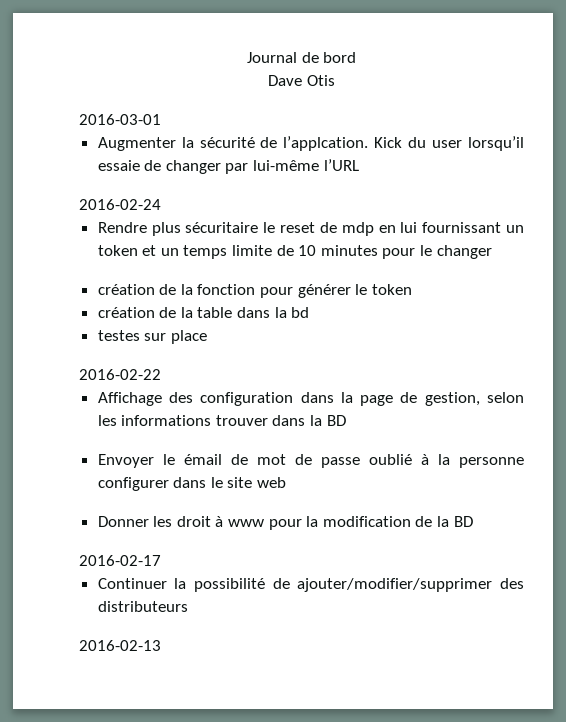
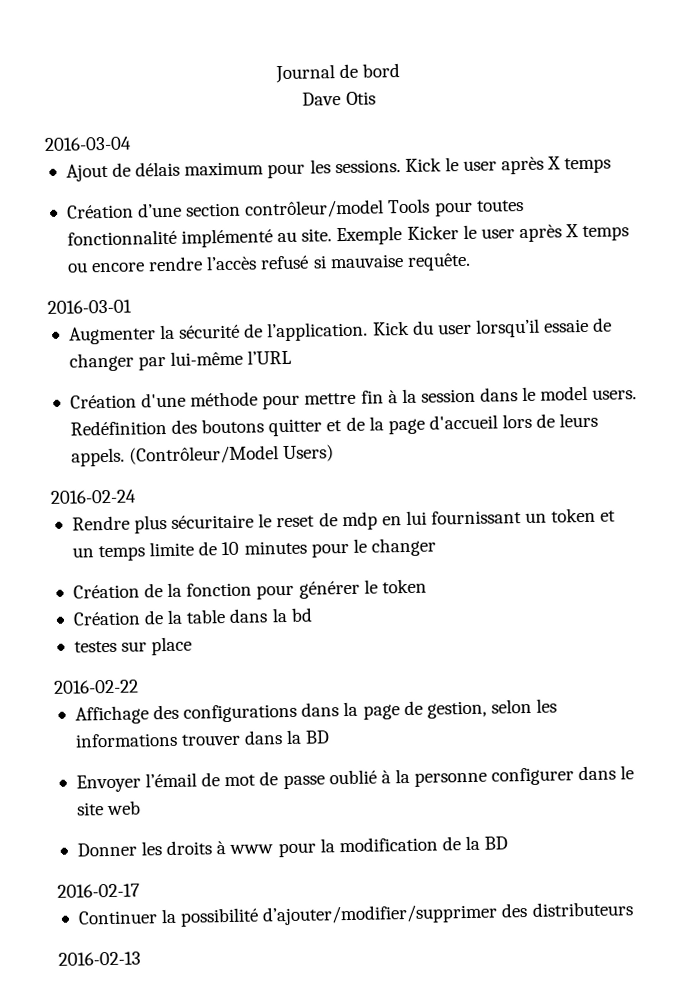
+ 2016-03-04
+ Ajout de délais maximum pour les sessions. Kick le user après X temps
+ Création d’une section contrôleur/model Tools pour toutes fonctionnalité implémenté au site. Exemple Kicker le user après X temps ou encore rendre l’accès refusé si mauvaise requête.
- Augmenter la sécurité de l’applcation.
+ Augmenter la sécurité de l’application.
+ Création d'une méthode pour mettre fin à la session dans le model users. Redéfinition des boutons quitter et de la page d'accueil lors de leurs appels. (Contrôleur/Model Users)
- création de la fonction pour générer le token
+ Création de la fonction pour générer le token
- création de la table dans la bd
+ Création de la table dans la bd
- Affichage des configuration dans la page de gestion, selon les informations trouver dans la BD
+ Affichage des configurations dans la page de gestion, selon les informations trouver dans la BD
- Envoyer le émail de mot de passe oublié à la personne configurer dans le site web
+ Envoyer l’émail de mot de passe oublié à la personne configurer dans le site web
- Donner les droit à www pour la modification de la BD
+ Donner les droits à www pour la modification de la BD
- Continuer la possibilité de ajouter/modifier/supprimer des distributeurs
+ Continuer la possibilité d’ajouter/modifier/supprimer des distributeurs

